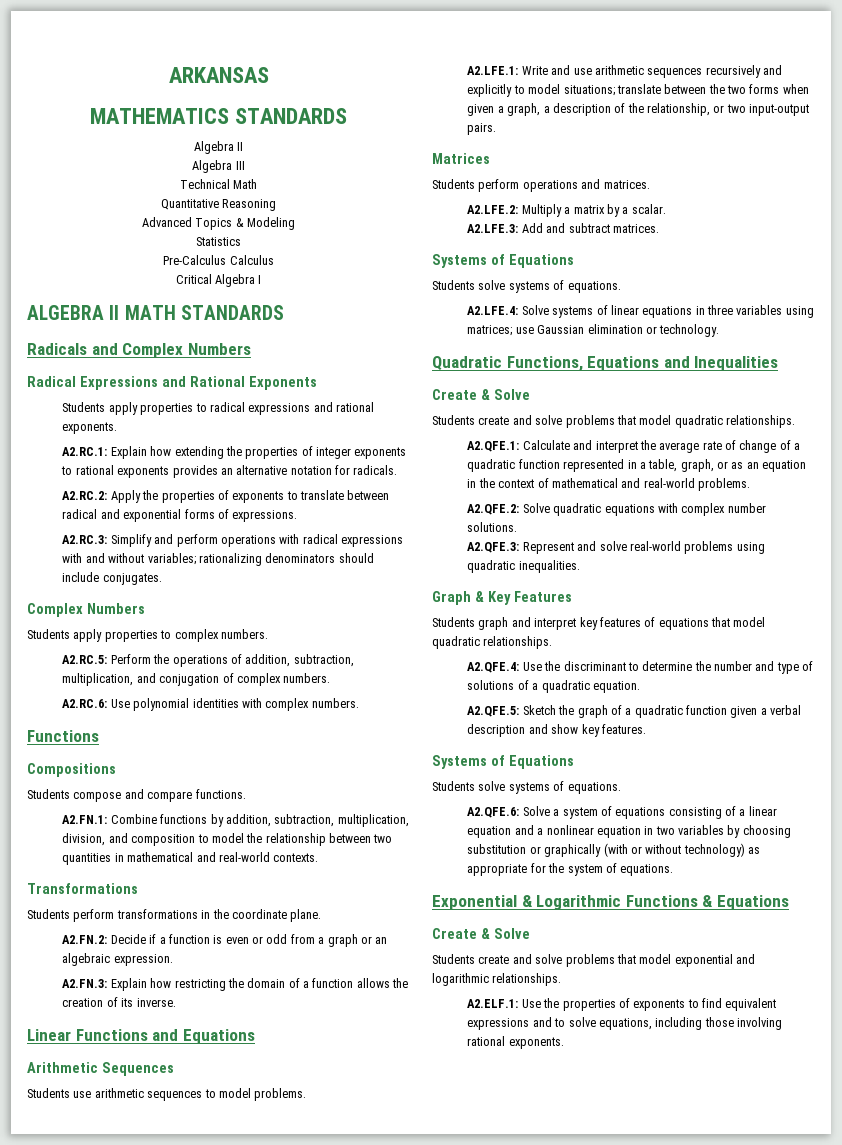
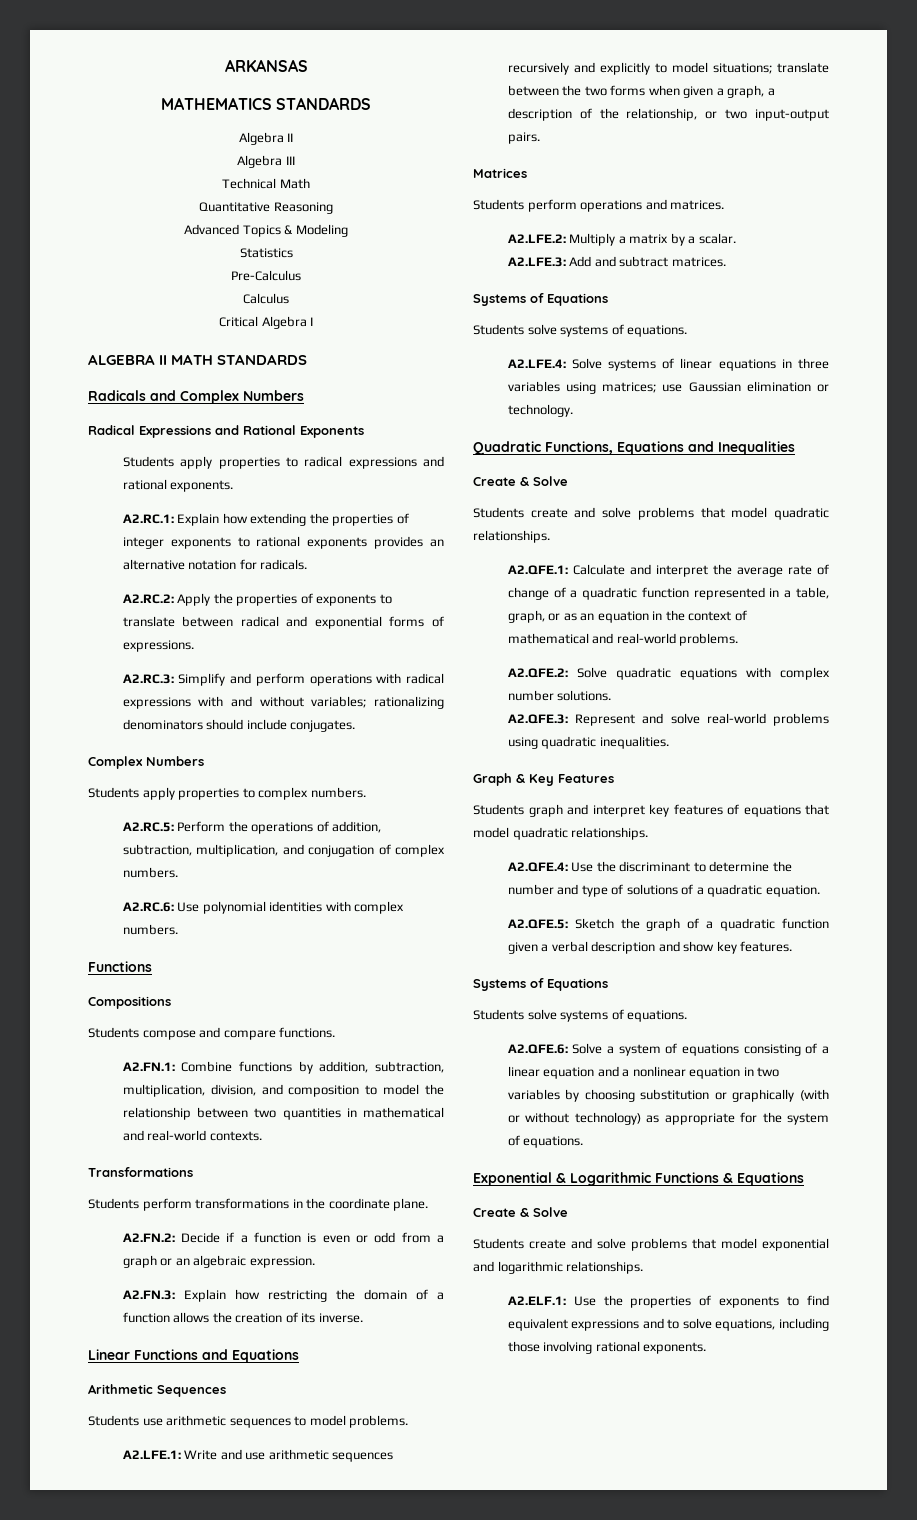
- Pre-Calculus Calculus
+ Pre-Calculus
+ Calculus

